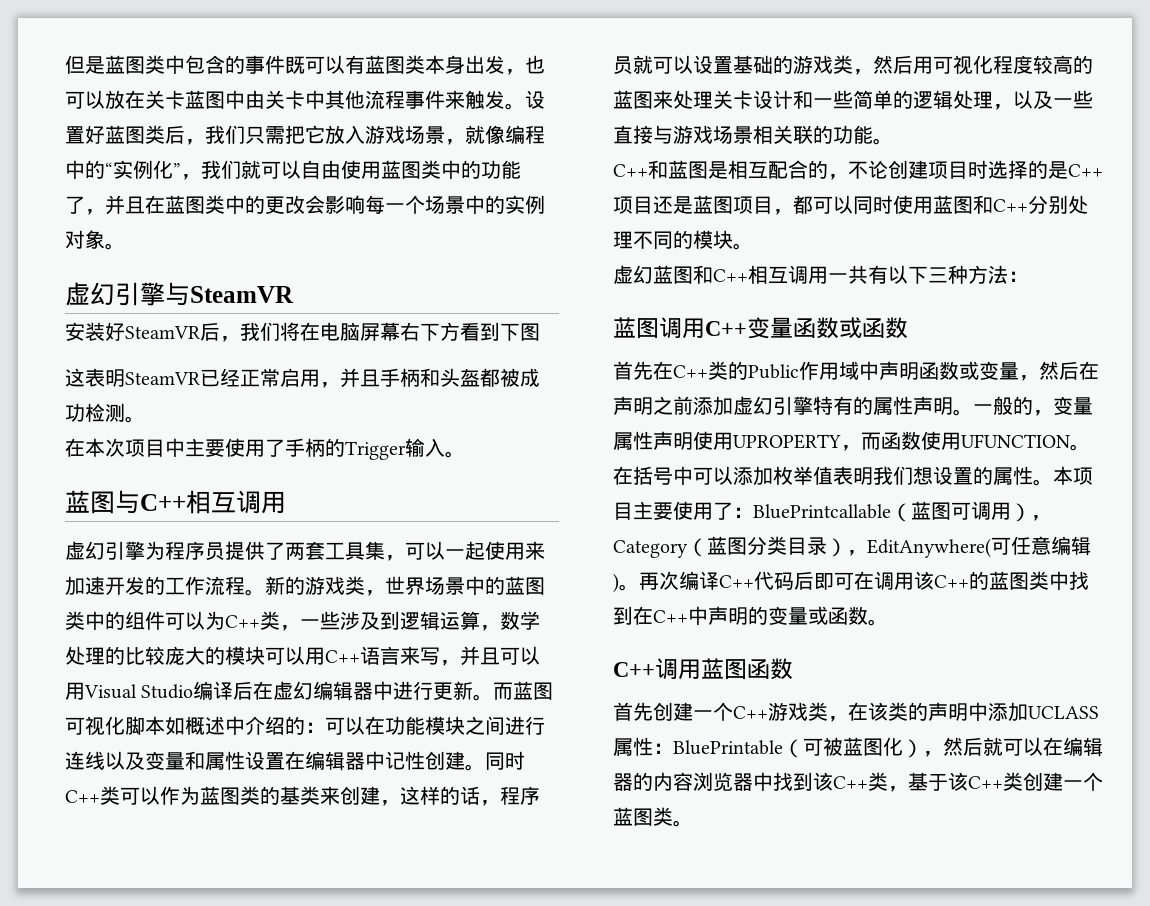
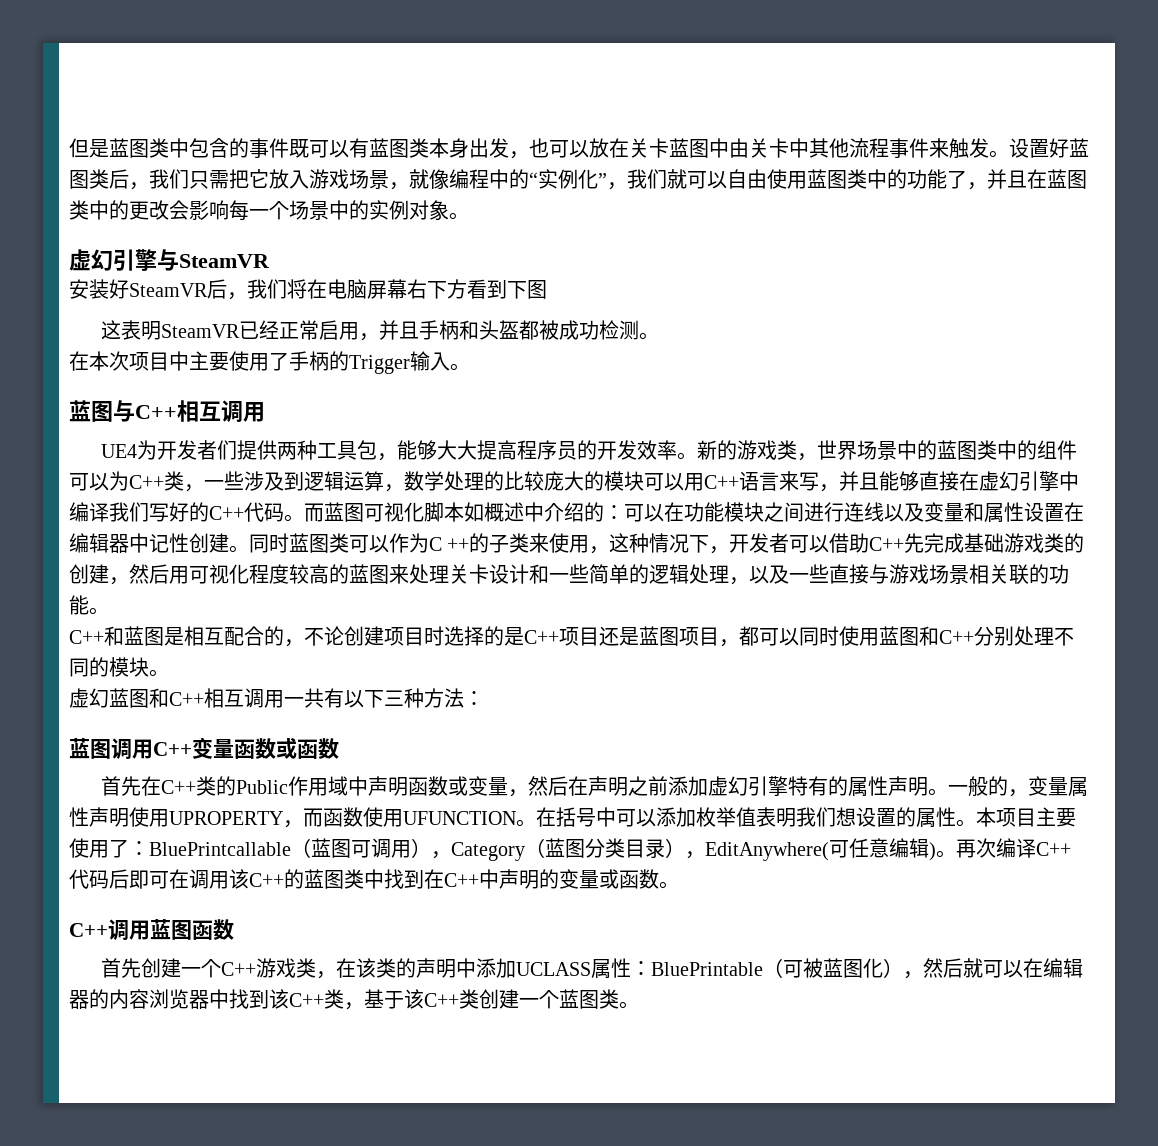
- 虚幻引擎为程序员提供了两套工具集，可以一起使用来加速开发的工作流程。
+ UE4为开发者们提供两种工具包，能够大大提高程序员的开发效率。
- 新的游戏类，世界场景中的蓝图类中的组件可以为C++类，一些涉及到逻辑运算，数学处理的比较庞大的模块可以用C++语言来写，并且可以用Visual Studio编译后在虚幻编辑器中进行更新。
+ 新的游戏类，世界场景中的蓝图类中的组件可以为C++类，一些涉及到逻辑运算，数学处理的比较庞大的模块可以用C++语言来写，并且能够直接在虚幻引擎中编译我们写好的C++代码。
- 同时C++类可以作为蓝图类的基类来创建，这样的话，程序员就可以设置基础的游戏类，然后用可视化程度较高的蓝图来处理关卡设计和一些简单的逻辑处理，以及一些直接与游戏场景相关联的功能。
+ 同时蓝图类可以作为C ++的子类来使用，这种情况下，开发者可以借助C++先完成基础游戏类的创建，然后用可视化程度较高的蓝图来处理关卡设计和一些简单的逻辑处理，以及一些直接与游戏场景相关联的功能。

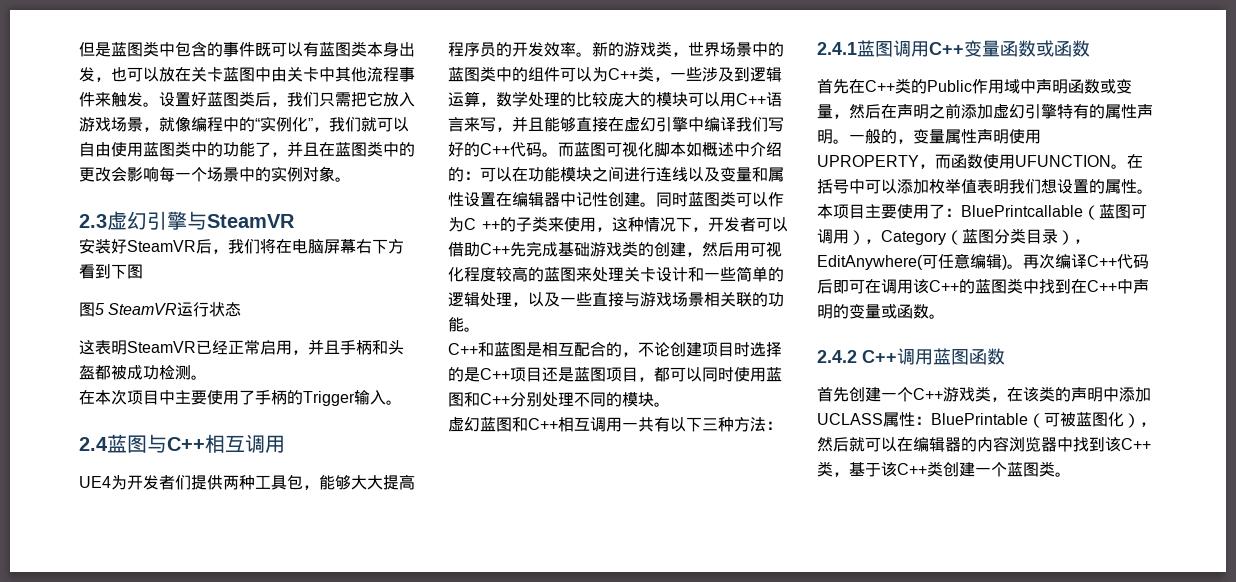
- 虚幻引擎与SteamVR
+ 2.3虚幻引擎与SteamVR
+ 图5 SteamVR运行状态
- 蓝图与C++相互调用
+ 2.4蓝图与C++相互调用
- 蓝图调用C++变量函数或函数
+ 2.4.1蓝图调用C++变量函数或函数
- C++调用蓝图函数
+ 2.4.2 C++调用蓝图函数

